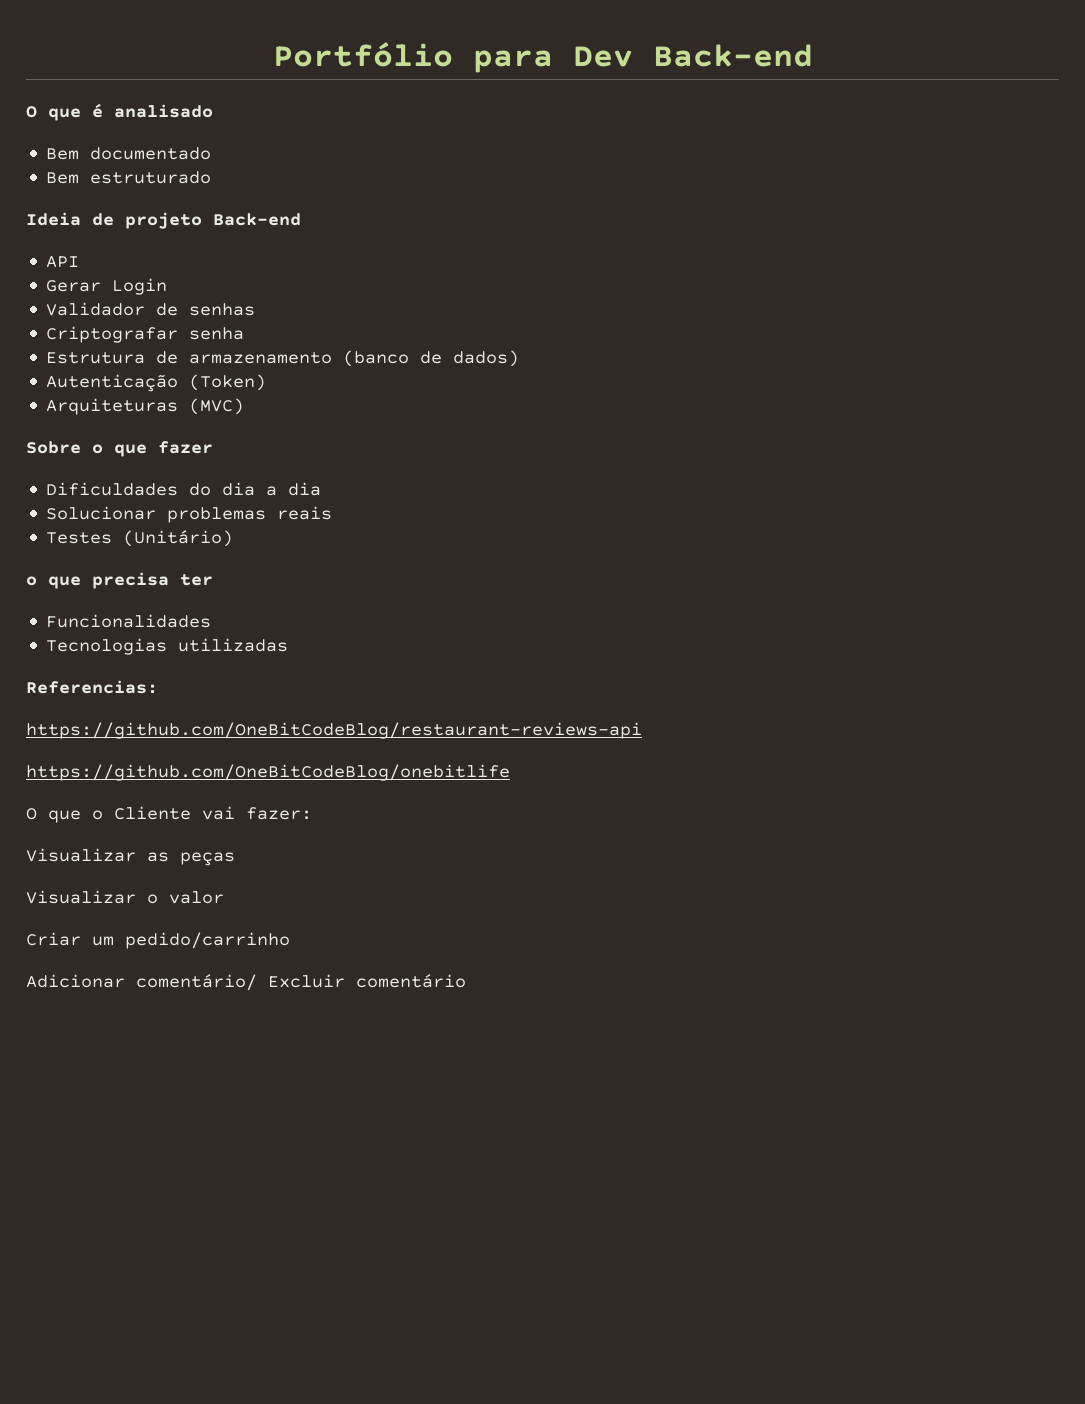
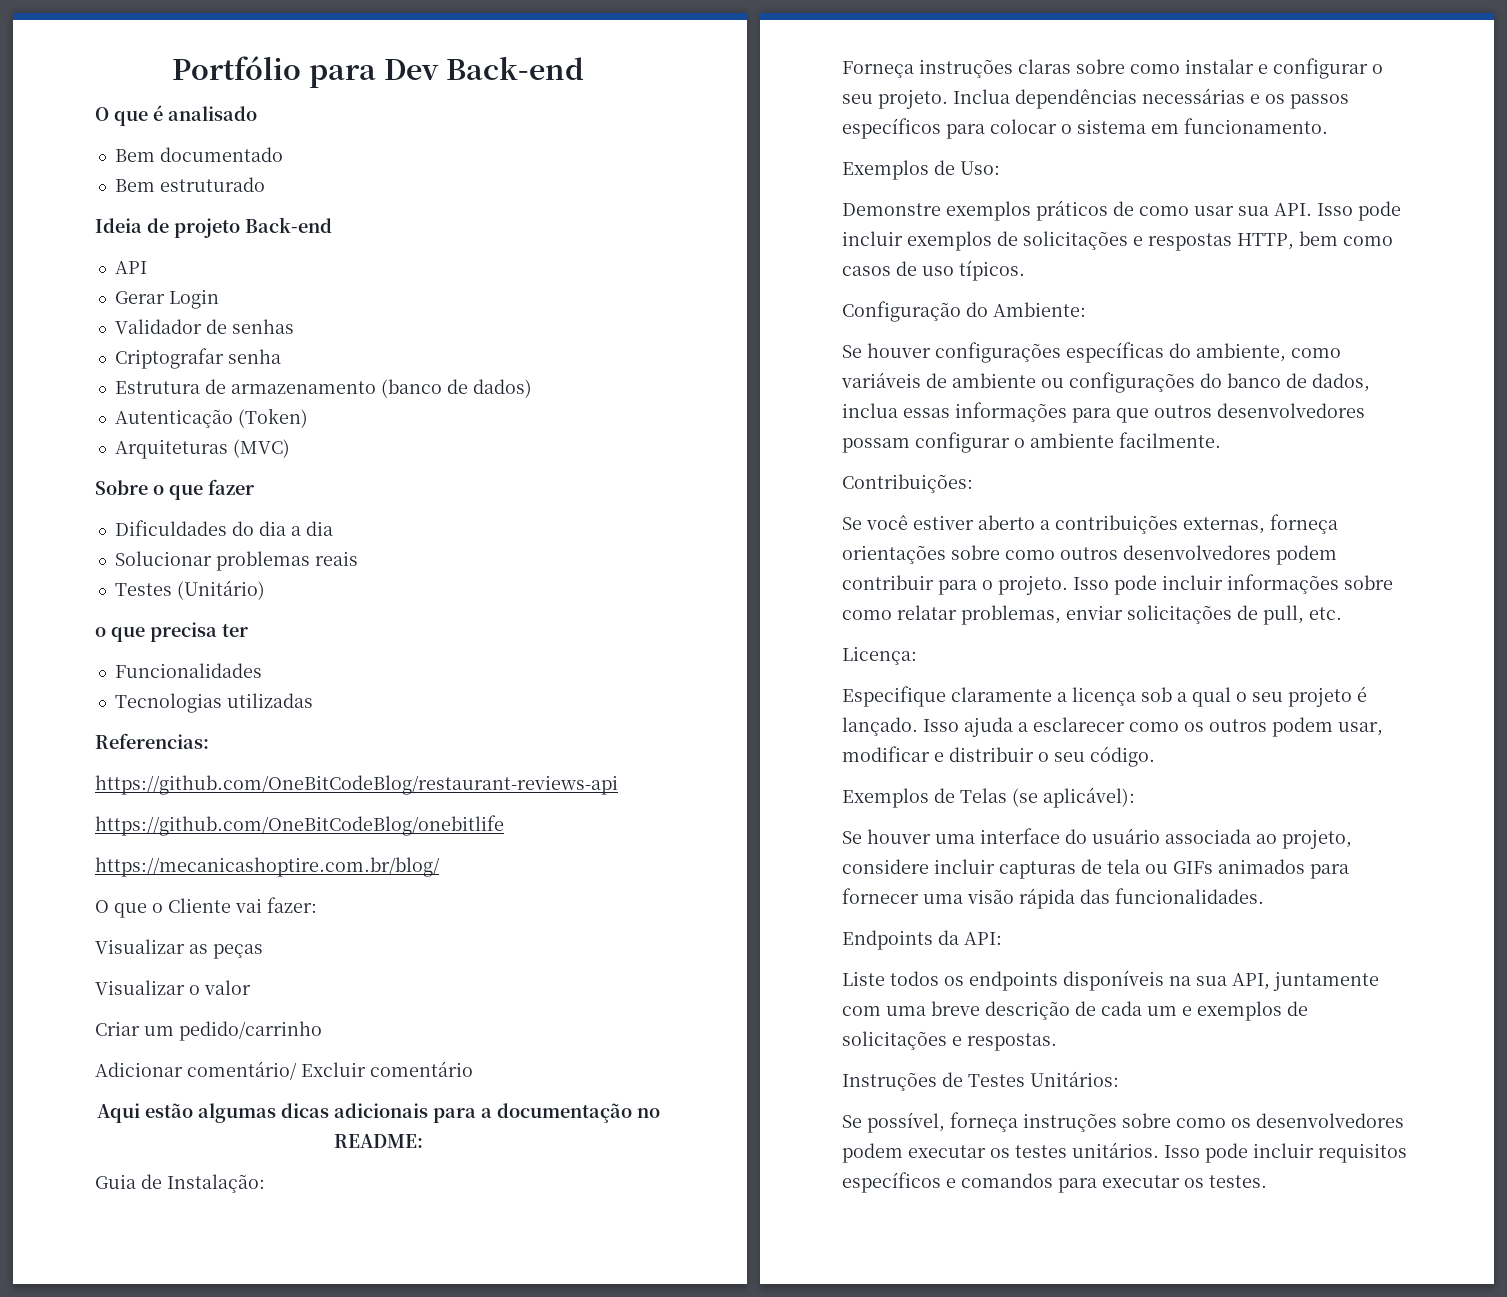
+ https://mecanicashoptire.com.br/blog/
+ Aqui estão algumas dicas adicionais para a documentação no README:
+ Guia de Instalação:
+ Forneça instruções claras sobre como instalar e configurar o seu projeto. Inclua dependências necessárias e os passos específicos para colocar o sistema em funcionamento.
+ Exemplos de Uso:
+ Demonstre exemplos práticos de como usar sua API. Isso pode incluir exemplos de solicitações e respostas HTTP, bem como casos de uso típicos.
+ Configuração do Ambiente:
+ Se houver configurações específicas do ambiente, como variáveis de ambiente ou configurações do banco de dados, inclua essas informações para que outros desenvolvedores possam configurar o ambiente facilmente.
+ Contribuições:
+ Se você estiver aberto a contribuições externas, forneça orientações sobre como outros desenvolvedores podem contribuir para o projeto. Isso pode incluir informações sobre como relatar problemas, enviar solicitações de pull, etc.
+ Licença:
+ Especifique claramente a licença sob a qual o seu projeto é lançado. Isso ajuda a esclarecer como os outros podem usar, modificar e distribuir o seu código.
+ Exemplos de Telas (se aplicável):
+ Se houver uma interface do usuário associada ao projeto, considere incluir capturas de tela ou GIFs animados para fornecer uma visão rápida das funcionalidades.
+ Endpoints da API:
+ Liste todos os endpoints disponíveis na sua API, juntamente com uma breve descrição de cada um e exemplos de solicitações e respostas.
+ Instruções de Testes Unitários:
+ Se possível, forneça instruções sobre como os desenvolvedores podem executar os testes unitários. Isso pode incluir requisitos específicos e comandos para executar os testes.

